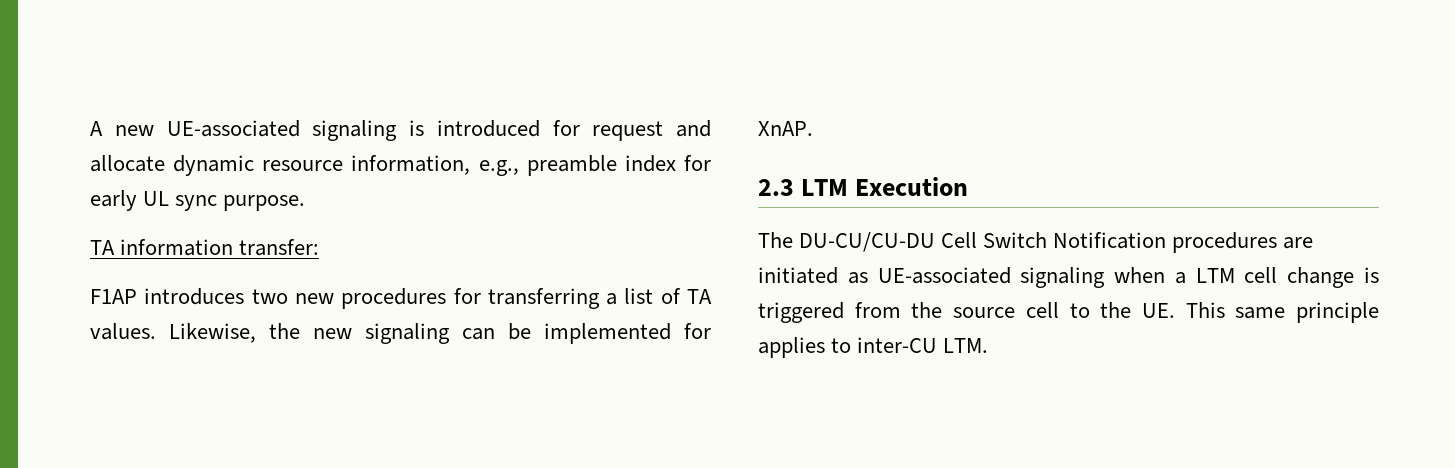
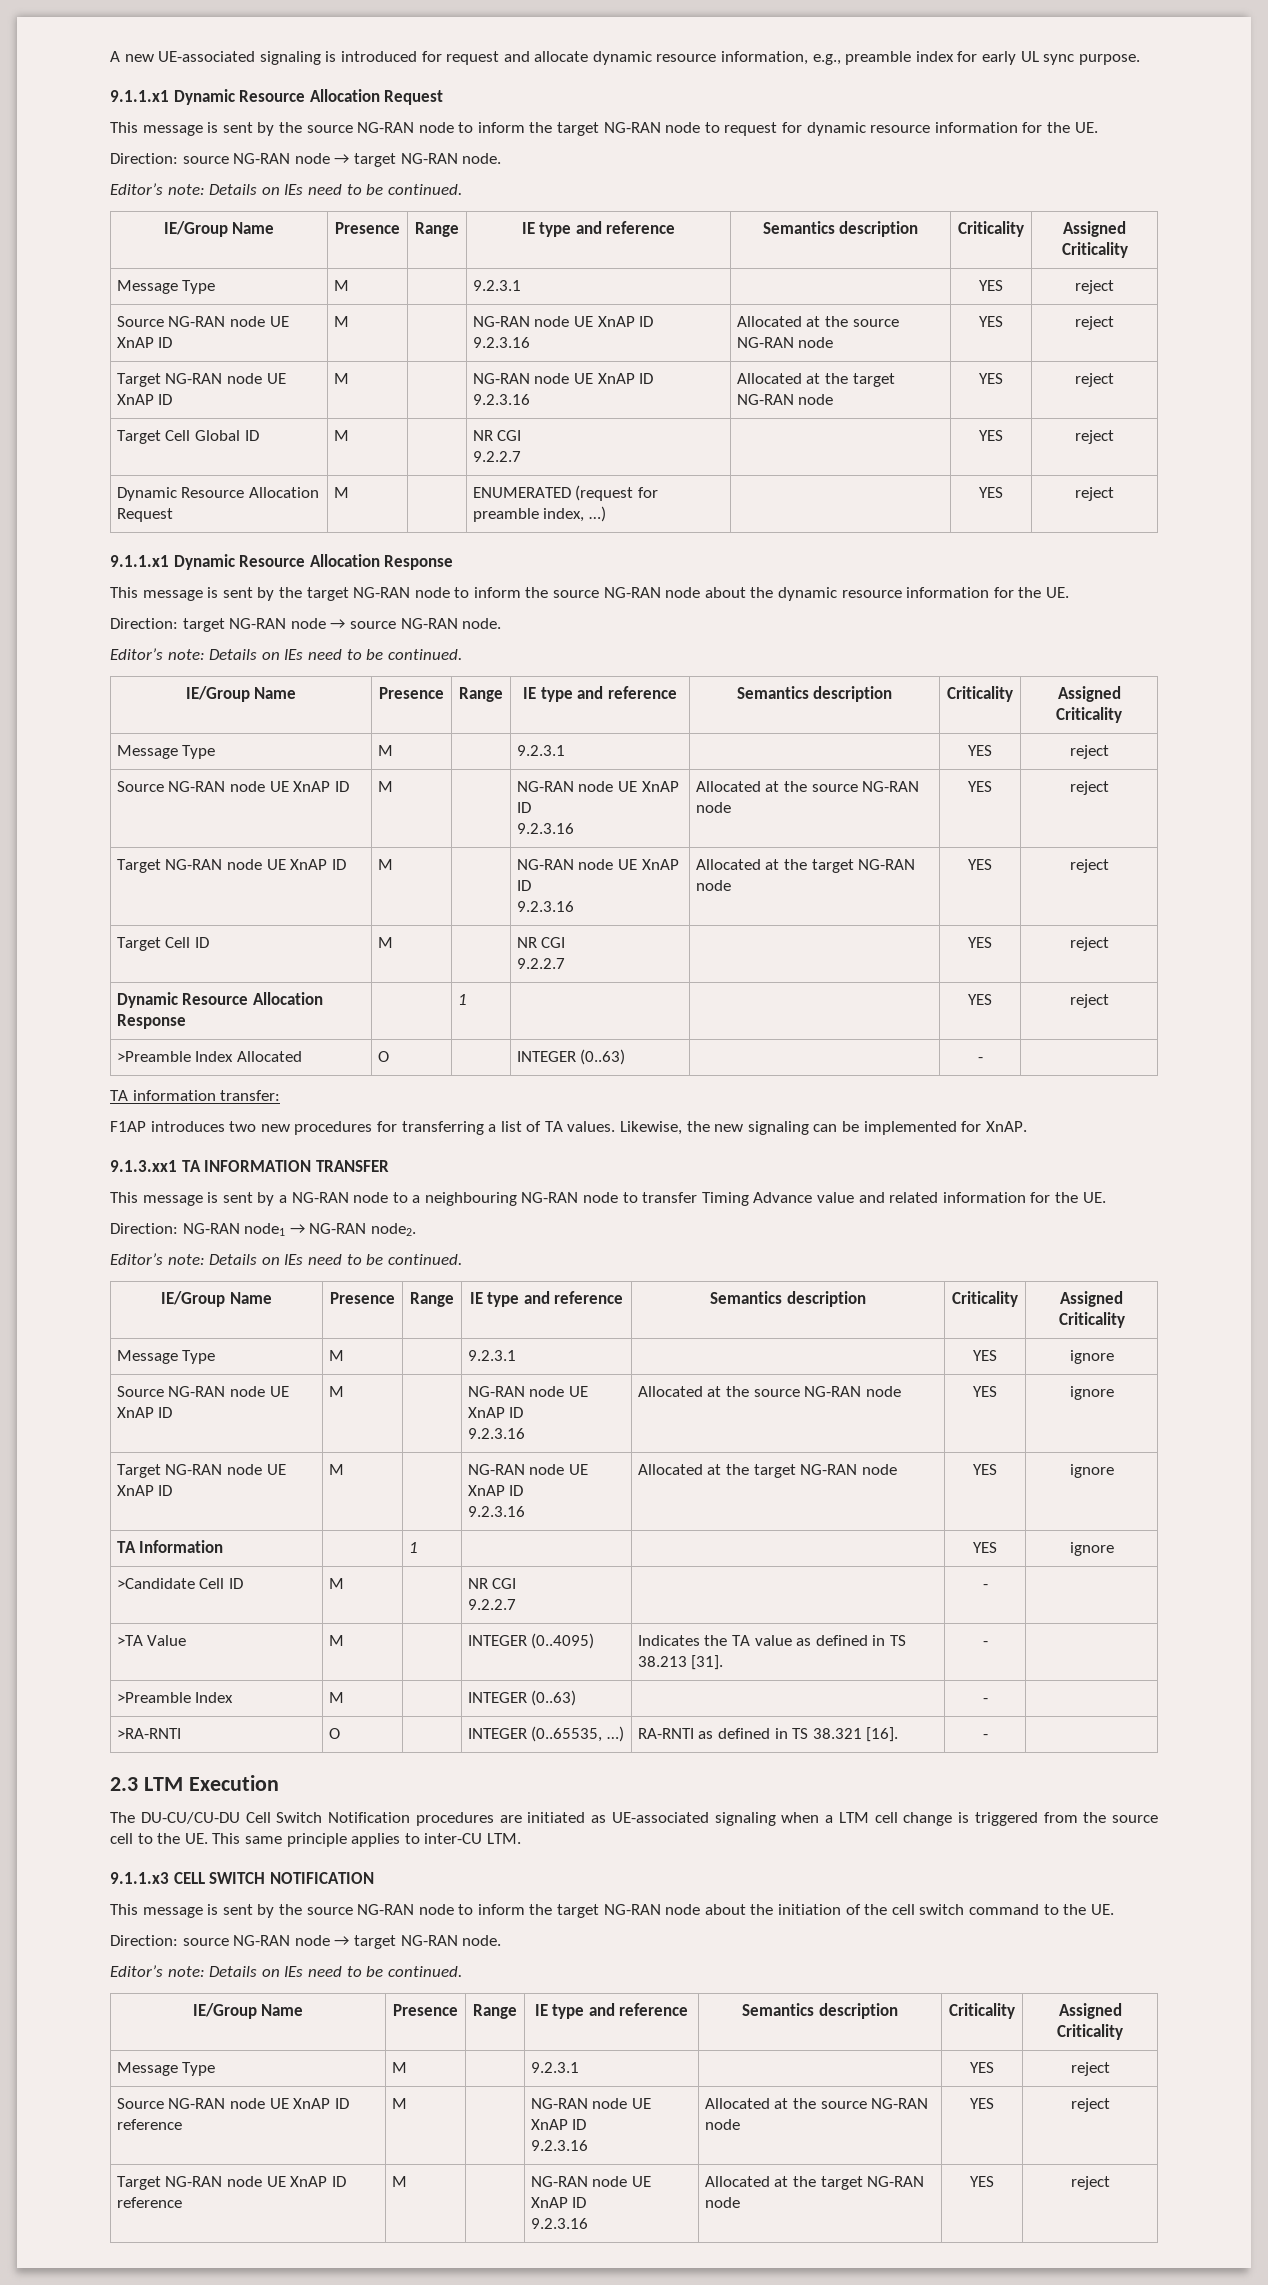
+ 9.1.1.x1 Dynamic Resource Allocation Request
+ This message is sent by the source NG-RAN node to inform the target NG-RAN node to request for dynamic resource information for the UE.
+ Direction: source NG-RAN node → target NG-RAN node.
+ Editor’s note: Details on IEs need to be continued.
+ IE/Group Name | Presence | Range | IE type and reference | Semantics description | Criticality | Assigned Criticality
+ Message Type | M | | 9.2.3.1 | | YES | reject
+ Source NG-RAN node UE XnAP ID | M | | NG-RAN node UE XnAP ID
+ 9.2.3.16 | Allocated at the source NG-RAN node | YES | reject
+ Target NG-RAN node UE XnAP ID | M | | NG-RAN node UE XnAP ID
+ 9.2.3.16 | Allocated at the target NG-RAN node | YES | reject
+ Target Cell Global ID | M | | NR CGI
+ 9.2.2.7 | | YES | reject
+ Dynamic Resource Allocation Request | M | | ENUMERATED (request for preamble index, …) | | YES | reject
+ 9.1.1.x1 Dynamic Resource Allocation Response
+ This message is sent by the target NG-RAN node to inform the source NG-RAN node about the dynamic resource information for the UE.
+ Direction: target NG-RAN node → source NG-RAN node.
+ Editor’s note: Details on IEs need to be continued.
+ IE/Group Name | Presence | Range | IE type and reference | Semantics description | Criticality | Assigned Criticality
+ Message Type | M | | 9.2.3.1 | | YES | reject
+ Source NG-RAN node UE XnAP ID | M | | NG-RAN node UE XnAP ID
+ 9.2.3.16 | Allocated at the source NG-RAN node | YES | reject
+ Target NG-RAN node UE XnAP ID | M | | NG-RAN node UE XnAP ID
+ 9.2.3.16 | Allocated at the target NG-RAN node | YES | reject
+ Target Cell ID | M | | NR CGI
+ 9.2.2.7 | | YES | reject
+ Dynamic Resource Allocation Response | | 1 | | | YES | reject
+ >Preamble Index Allocated | O | | INTEGER (0..63) | | - |
+ 9.1.3.xx1 TA INFORMATION TRANSFER
+ This message is sent by a NG-RAN node to a neighbouring NG-RAN node to transfer Timing Advance value and related information for the UE.
+ Direction: NG-RAN node1 → NG-RAN node2.
+ Editor’s note: Details on IEs need to be continued.
+ IE/Group Name | Presence | Range | IE type and reference | Semantics description | Criticality | Assigned Criticality
+ Message Type | M | | 9.2.3.1 | | YES | ignore
+ Source NG-RAN node UE XnAP ID | M | | NG-RAN node UE XnAP ID
+ 9.2.3.16 | Allocated at the source NG-RAN node | YES | ignore
+ Target NG-RAN node UE XnAP ID | M | | NG-RAN node UE XnAP ID
+ 9.2.3.16 | Allocated at the target NG-RAN node | YES | ignore
+ TA Information | | 1 | | | YES | ignore
+ >Candidate Cell ID | M | | NR CGI
+ 9.2.2.7 | | - |
+ >TA Value | M | | INTEGER (0..4095) | Indicates the TA value as defined in TS 38.213 [31]. | - |
+ >Preamble Index | M | | INTEGER (0..63) | | - |
+ >RA-RNTI | O | | INTEGER (0..65535, …) | RA-RNTI as defined in TS 38.321 [16]. | - |
+ 9.1.1.x3 CELL SWITCH NOTIFICATION
+ This message is sent by the source NG-RAN node to inform the target NG-RAN node about the initiation of the cell switch command to the UE.
+ Direction: source NG-RAN node → target NG-RAN node.
+ Editor’s note: Details on IEs need to be continued.
+ IE/Group Name | Presence | Range | IE type and reference | Semantics description | Criticality | Assigned Criticality
+ Message Type | M | | 9.2.3.1 | | YES | reject
+ Source NG-RAN node UE XnAP ID reference | M | | NG-RAN node UE XnAP ID
+ 9.2.3.16 | Allocated at the source NG-RAN node | YES | reject
+ Target NG-RAN node UE XnAP ID reference | M | | NG-RAN node UE XnAP ID
+ 9.2.3.16 | Allocated at the target NG-RAN node | YES | reject

